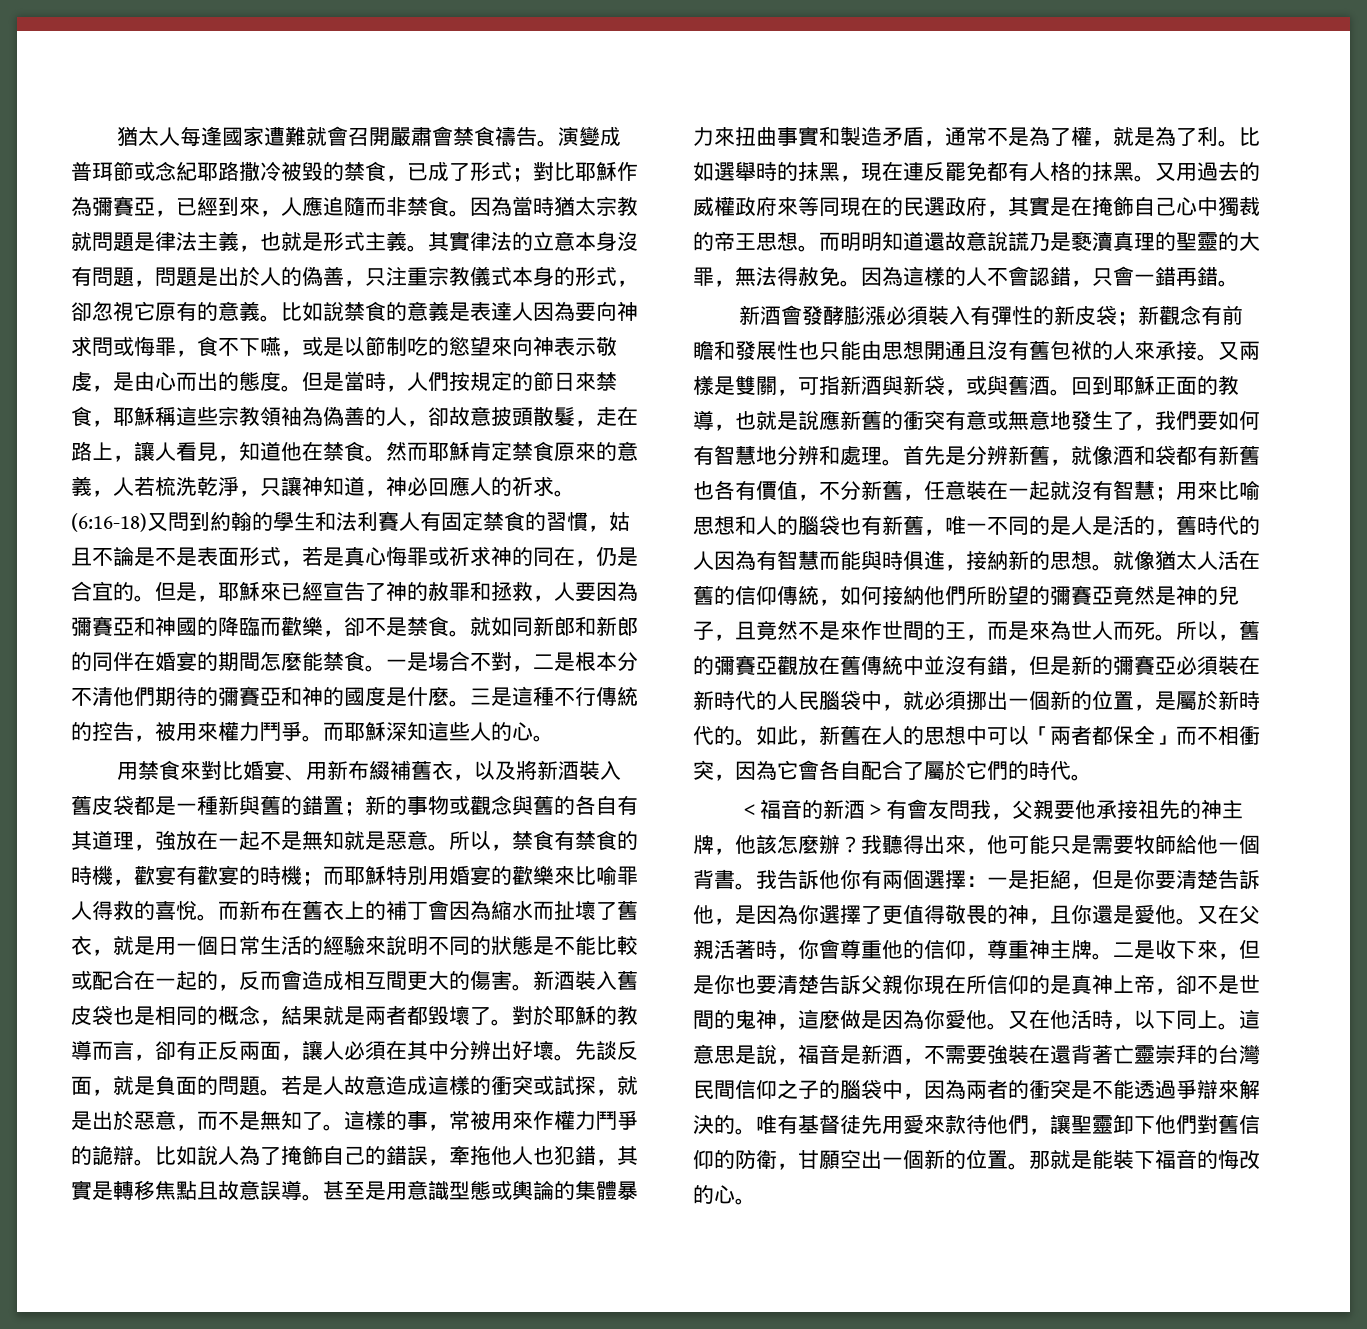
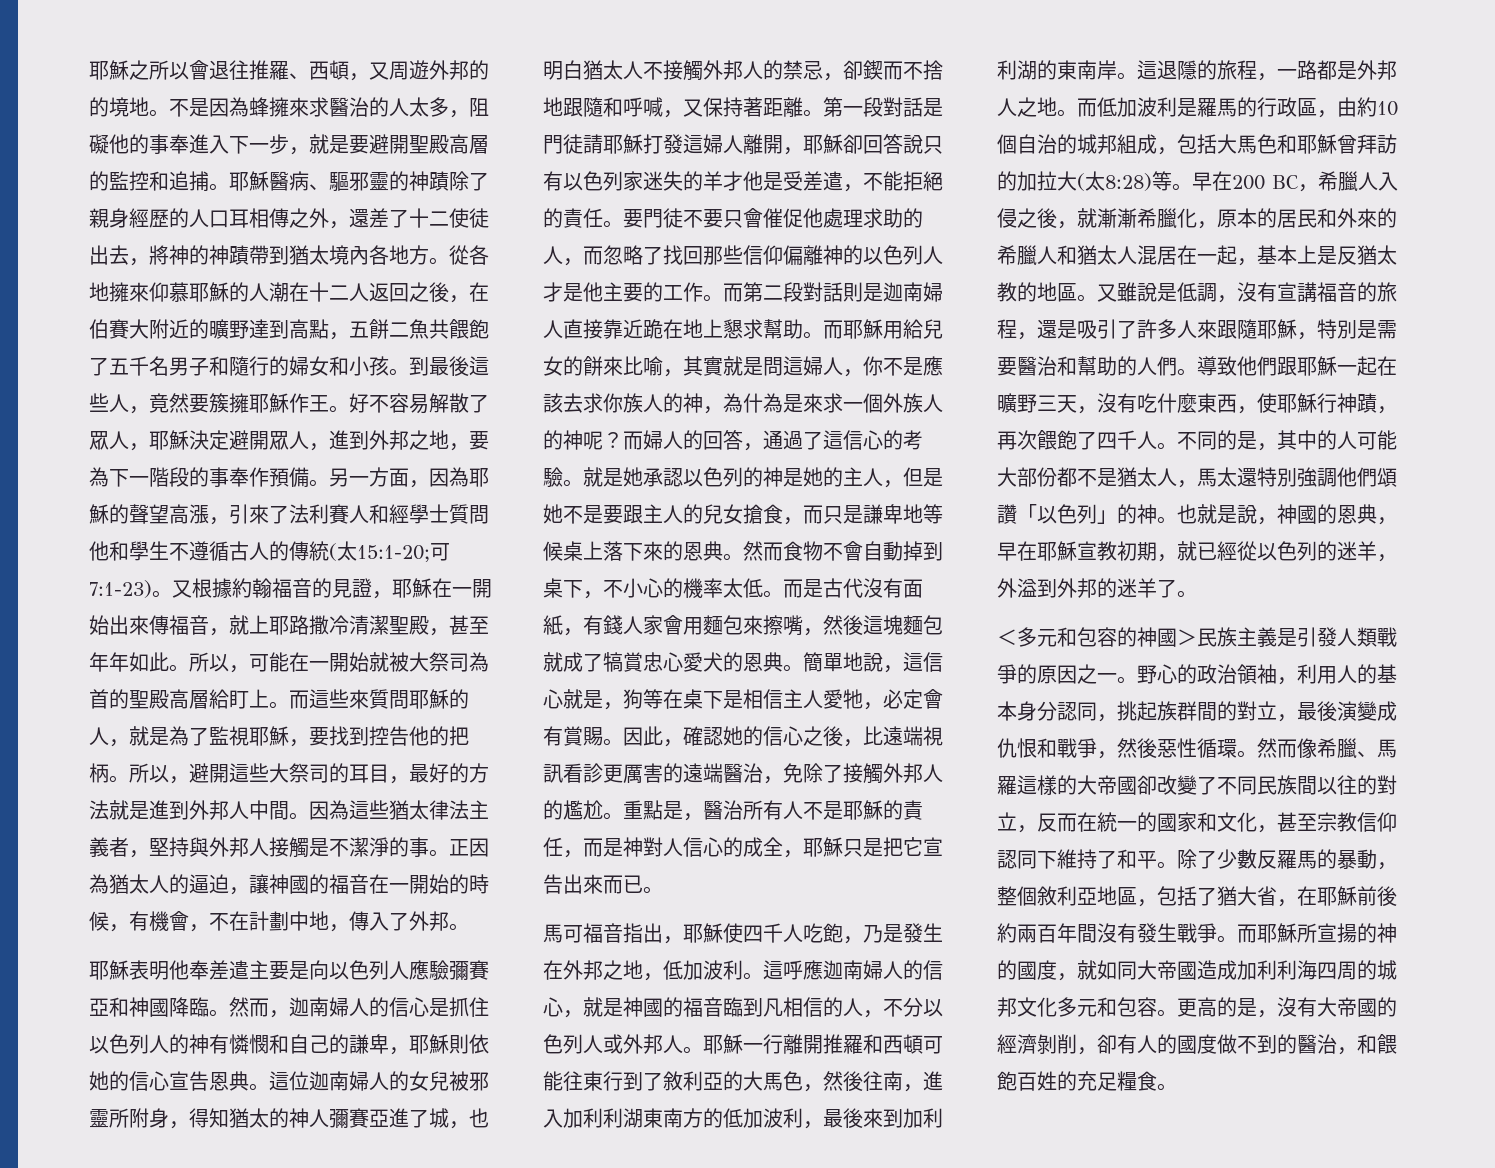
- 猶太人每逢國家遭難就會召開嚴肅會禁食禱告。演變成普珥節或念紀耶路撒冷被毀的禁食，已成了形式；對比耶穌作為彌賽亞，已經到來，人應追隨而非禁食。因為當時猶太宗教就問題是律法主義，也就是形式主義。其實律法的立意本身沒有問題，問題是出於人的偽善，只注重宗教儀式本身的形式，卻忽視它原有的意義。比如說禁食的意義是表達人因為要向神求問或悔罪，食不下嚥，或是以節制吃的慾望來向神表示敬虔，是由心而出的態度。但是當時，人們按規定的節日來禁食，耶穌稱這些宗教領袖為偽善的人，卻故意披頭散髮，走在路上，讓人看見，知道他在禁食。然而耶穌肯定禁食原來的意義，人若梳洗乾淨，只讓神知道，神必回應人的祈求。(6:16-18)又問到約翰的學生和法利賽人有固定禁食的習慣，姑且不論是不是表面形式，若是真心悔罪或祈求神的同在，仍是合宜的。但是，耶穌來已經宣告了神的赦罪和拯救，人要因為彌賽亞和神國的降臨而歡樂，卻不是禁食。就如同新郎和新郎的同伴在婚宴的期間怎麼能禁食。一是場合不對，二是根本分不清他們期待的彌賽亞和神的國度是什麼。三是這種不行傳統的控告，被用來權力鬥爭。而耶穌深知這些人的心。
- 用禁食來對比婚宴、用新布綴補舊衣，以及將新酒裝入舊皮袋都是一種新與舊的錯置；新的事物或觀念與舊的各自有其道理，強放在一起不是無知就是惡意。所以，禁食有禁食的時機，歡宴有歡宴的時機；而耶穌特別用婚宴的歡樂來比喻罪人得救的喜悅。而新布在舊衣上的補丁會因為縮水而扯壞了舊衣，就是用一個日常生活的經驗來說明不同的狀態是不能比較或配合在一起的，反而會造成相互間更大的傷害。新酒裝入舊皮袋也是相同的概念，結果就是兩者都毀壞了。對於耶穌的教導而言，卻有正反兩面，讓人必須在其中分辨出好壞。先談反面，就是負面的問題。若是人故意造成這樣的衝突或試探，就是出於惡意，而不是無知了。這樣的事，常被用來作權力鬥爭的詭辯。比如說人為了掩飾自己的錯誤，牽拖他人也犯錯，其實是轉移焦點且故意誤導。甚至是用意識型態或輿論的集體暴力來扭曲事實和製造矛盾，通常不是為了權，就是為了利。比如選舉時的抹黑，現在連反罷免都有人格的抹黑。又用過去的威權政府來等同現在的民選政府，其實是在掩飾自己心中獨裁的帝王思想。而明明知道還故意說謊乃是褻瀆真理的聖靈的大罪，無法得赦免。因為這樣的人不會認錯，只會一錯再錯。
- 新酒會發酵膨漲必須裝入有彈性的新皮袋；新觀念有前瞻和發展性也只能由思想開通且沒有舊包袱的人來承接。又兩樣是雙關，可指新酒與新袋，或與舊酒。回到耶穌正面的教導，也就是說應新舊的衝突有意或無意地發生了，我們要如何有智慧地分辨和處理。首先是分辨新舊，就像酒和袋都有新舊也各有價值，不分新舊，任意裝在一起就沒有智慧；用來比喻思想和人的腦袋也有新舊，唯一不同的是人是活的，舊時代的人因為有智慧而能與時俱進，接納新的思想。就像猶太人活在舊的信仰傳統，如何接納他們所盼望的彌賽亞竟然是神的兒子，且竟然不是來作世間的王，而是來為世人而死。所以，舊的彌賽亞觀放在舊傳統中並沒有錯，但是新的彌賽亞必須裝在新時代的人民腦袋中，就必須挪出一個新的位置，是屬於新時代的。如此，新舊在人的思想中可以「兩者都保全」而不相衝突，因為它會各自配合了屬於它們的時代。
- ＜福音的新酒＞有會友問我，父親要他承接祖先的神主牌，他該怎麼辦？我聽得出來，他可能只是需要牧師給他一個背書。我告訴他你有兩個選擇：一是拒絕，但是你要清楚告訴他，是因為你選擇了更值得敬畏的神，且你還是愛他。又在父親活著時，你會尊重他的信仰，尊重神主牌。二是收下來，但是你也要清楚告訴父親你現在所信仰的是真神上帝，卻不是世間的鬼神，這麼做是因為你愛他。又在他活時，以下同上。這意思是說，福音是新酒，不需要強裝在還背著亡靈崇拜的台灣民間信仰之子的腦袋中，因為兩者的衝突是不能透過爭辯來解決的。唯有基督徒先用愛來款待他們，讓聖靈卸下他們對舊信仰的防衛，甘願空出一個新的位置。那就是能裝下福音的悔改的心。
+ 耶穌之所以會退往推羅、西頓，又周遊外邦的的境地。不是因為蜂擁來求醫治的人太多，阻礙他的事奉進入下一步，就是要避開聖殿高層的監控和追捕。耶穌醫病、驅邪靈的神蹟除了親身經歷的人口耳相傳之外，還差了十二使徒出去，將神的神蹟帶到猶太境內各地方。從各地擁來仰慕耶穌的人潮在十二人返回之後，在伯賽大附近的曠野達到高點，五餅二魚共餵飽了五千名男子和隨行的婦女和小孩。到最後這些人，竟然要簇擁耶穌作王。好不容易解散了眾人，耶穌決定避開眾人，進到外邦之地，要為下一階段的事奉作預備。另一方面，因為耶穌的聲望高漲，引來了法利賽人和經學士質問他和學生不遵循古人的傳統(太15:1-20;可7:1-23)。又根據約翰福音的見證，耶穌在一開始出來傳福音，就上耶路撒冷清潔聖殿，甚至年年如此。所以，可能在一開始就被大祭司為首的聖殿高層給盯上。而這些來質問耶穌的人，就是為了監視耶穌，要找到控告他的把柄。所以，避開這些大祭司的耳目，最好的方法就是進到外邦人中間。因為這些猶太律法主義者，堅持與外邦人接觸是不潔淨的事。正因為猶太人的逼迫，讓神國的福音在一開始的時候，有機會，不在計劃中地，傳入了外邦。
+ 耶穌表明他奉差遣主要是向以色列人應驗彌賽亞和神國降臨。然而，迦南婦人的信心是抓住以色列人的神有憐憫和自己的謙卑，耶穌則依她的信心宣告恩典。這位迦南婦人的女兒被邪靈所附身，得知猶太的神人彌賽亞進了城，也明白猶太人不接觸外邦人的禁忌，卻鍥而不捨地跟隨和呼喊，又保持著距離。第一段對話是門徒請耶穌打發這婦人離開，耶穌卻回答說只有以色列家迷失的羊才他是受差遣，不能拒絕的責任。要門徒不要只會催促他處理求助的人，而忽略了找回那些信仰偏離神的以色列人才是他主要的工作。而第二段對話則是迦南婦人直接靠近跪在地上懇求幫助。而耶穌用給兒女的餅來比喻，其實就是問這婦人，你不是應該去求你族人的神，為什為是來求一個外族人的神呢？而婦人的回答，通過了這信心的考驗。就是她承認以色列的神是她的主人，但是她不是要跟主人的兒女搶食，而只是謙卑地等候桌上落下來的恩典。然而食物不會自動掉到桌下，不小心的機率太低。而是古代沒有面紙，有錢人家會用麵包來擦嘴，然後這塊麵包就成了犒賞忠心愛犬的恩典。簡單地說，這信心就是，狗等在桌下是相信主人愛牠，必定會有賞賜。因此，確認她的信心之後，比遠端視訊看診更厲害的遠端醫治，免除了接觸外邦人的尷尬。重點是，醫治所有人不是耶穌的責任，而是神對人信心的成全，耶穌只是把它宣告出來而已。
+ 馬可福音指出，耶穌使四千人吃飽，乃是發生在外邦之地，低加波利。這呼應迦南婦人的信心，就是神國的福音臨到凡相信的人，不分以色列人或外邦人。耶穌一行離開推羅和西頓可能往東行到了敘利亞的大馬色，然後往南，進入加利利湖東南方的低加波利，最後來到加利利湖的東南岸。這退隱的旅程，一路都是外邦人之地。而低加波利是羅馬的行政區，由約10個自治的城邦組成，包括大馬色和耶穌曾拜訪的加拉大(太8:28)等。早在200 BC，希臘人入侵之後，就漸漸希臘化，原本的居民和外來的希臘人和猶太人混居在一起，基本上是反猶太教的地區。又雖說是低調，沒有宣講福音的旅程，還是吸引了許多人來跟隨耶穌，特別是需要醫治和幫助的人們。導致他們跟耶穌一起在曠野三天，沒有吃什麼東西，使耶穌行神蹟，再次餵飽了四千人。不同的是，其中的人可能大部份都不是猶太人，馬太還特別強調他們頌讚「以色列」的神。也就是說，神國的恩典，早在耶穌宣教初期，就已經從以色列的迷羊，外溢到外邦的迷羊了。
+ ＜多元和包容的神國＞民族主義是引發人類戰爭的原因之一。野心的政治領袖，利用人的基本身分認同，挑起族群間的對立，最後演變成仇恨和戰爭，然後惡性循環。然而像希臘、馬羅這樣的大帝國卻改變了不同民族間以往的對立，反而在統一的國家和文化，甚至宗教信仰認同下維持了和平。除了少數反羅馬的暴動，整個敘利亞地區，包括了猶大省，在耶穌前後約兩百年間沒有發生戰爭。而耶穌所宣揚的神的國度，就如同大帝國造成加利利海四周的城邦文化多元和包容。更高的是，沒有大帝國的經濟剝削，卻有人的國度做不到的醫治，和餵飽百姓的充足糧食。

